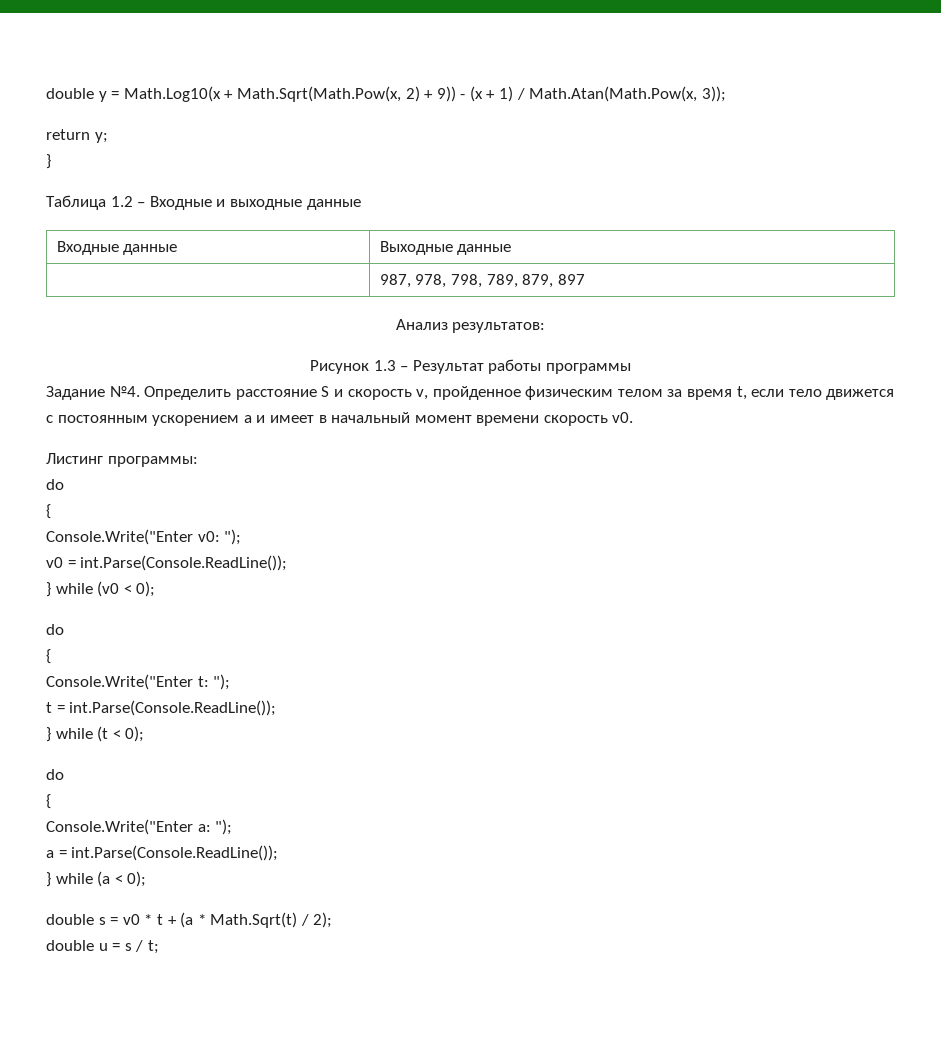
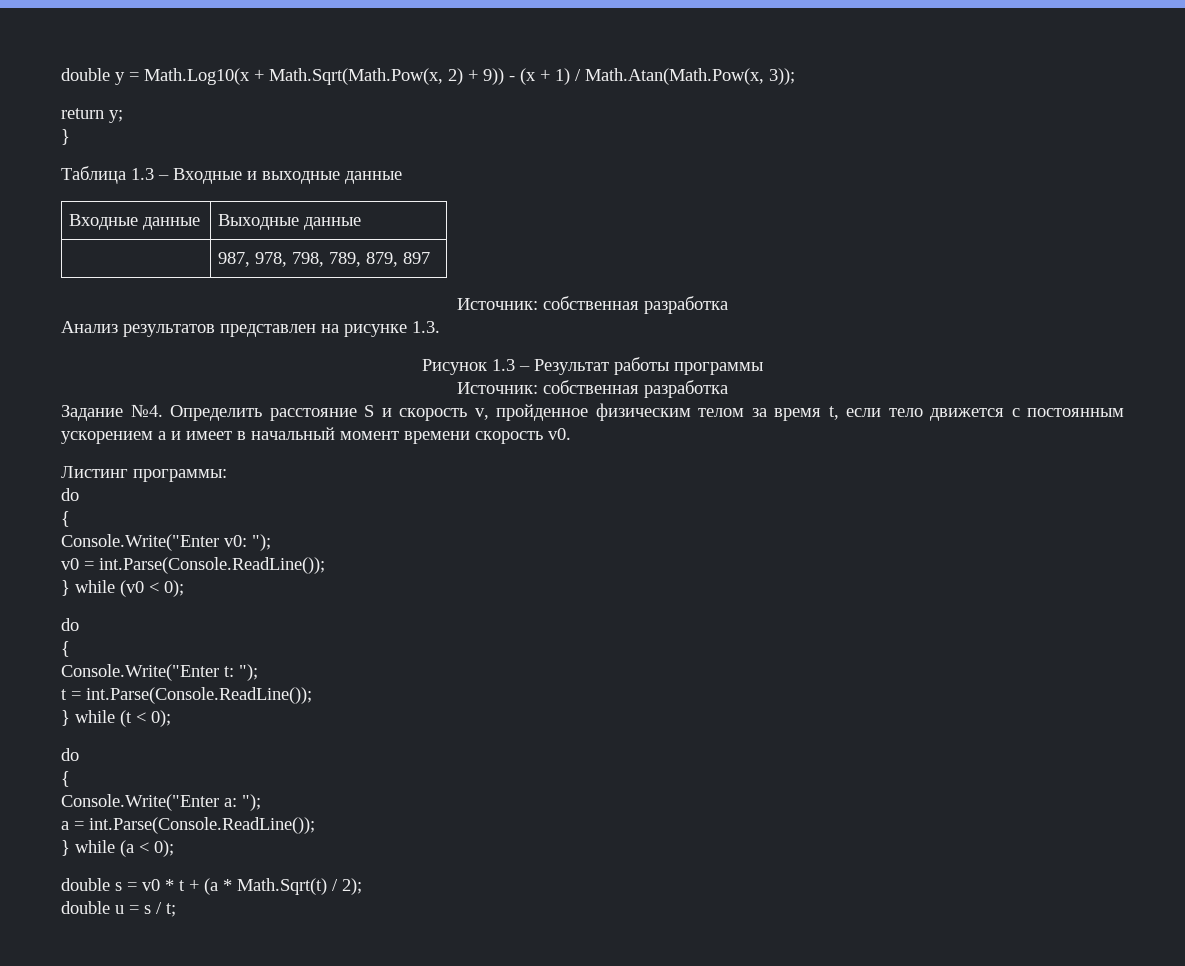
- Таблица 1.2 – Входные и выходные данные
+ Таблица 1.3 – Входные и выходные данные
  | 987, 978, 798, 789, 879, 897
- Анализ результатов:
+ Источник: собственная разработка
+ Анализ результатов представлен на рисунке 1.3.
  Рисунок 1.3 – Результат работы программы
+ Источник: собственная разработка

